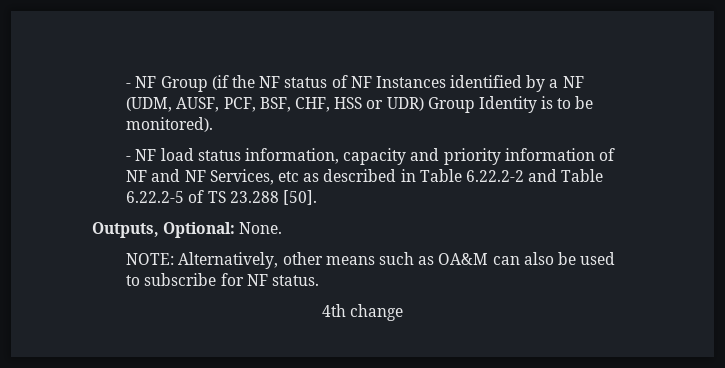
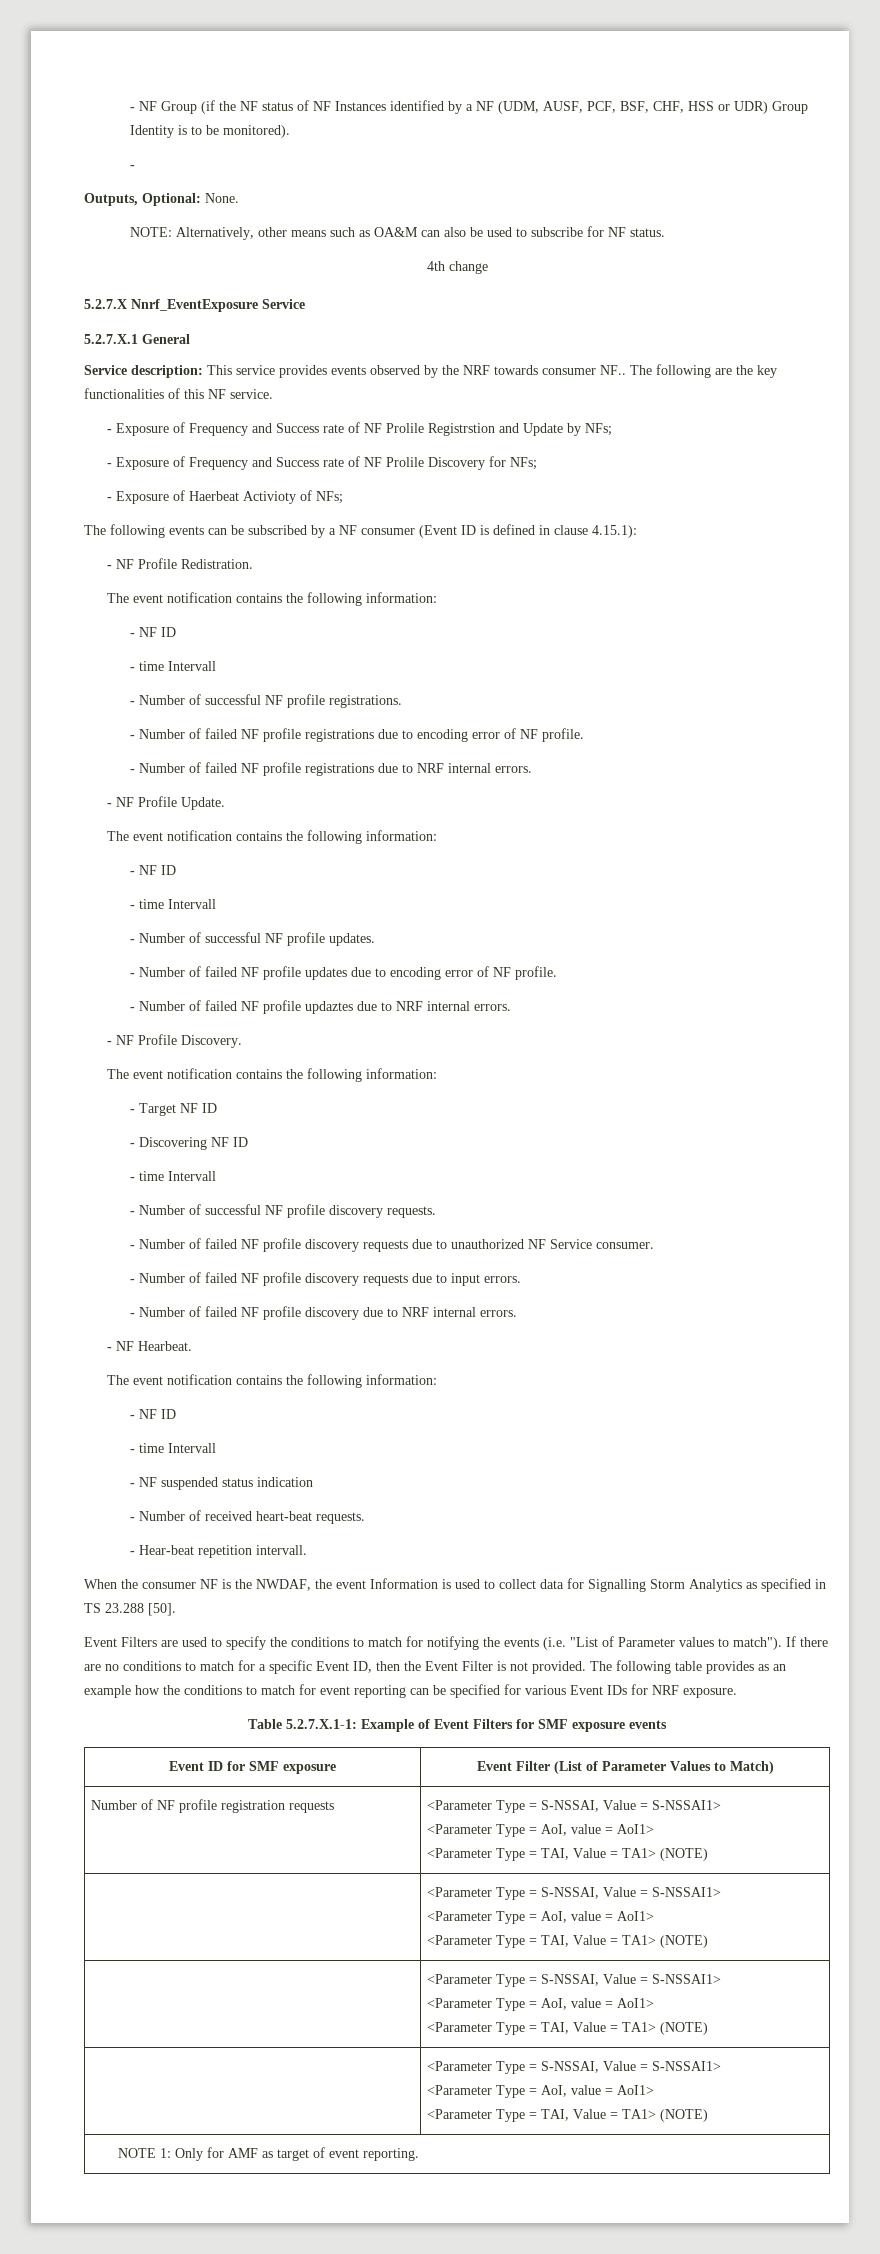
  - NF Group (if the NF status of NF Instances identified by a NF (UDM, AUSF, PCF, BSF, CHF, HSS or UDR) Group Identity is to be monitored).
- - NF load status information, capacity and priority information of NF and NF Services, etc as described in Table 6.22.2-2 and Table 6.22.2-5 of TS 23.288 [50].
+ -
+ 5.2.7.X Nnrf_EventExposure Service
+ 5.2.7.X.1 General
+ Service description: This service provides events observed by the NRF towards consumer NF.. The following are the key functionalities of this NF service.
+ - Exposure of Frequency and Success rate of NF Prolile Registrstion and Update by NFs;
+ - Exposure of Frequency and Success rate of NF Prolile Discovery for NFs;
+ - Exposure of Haerbeat Activioty of NFs;
+ The following events can be subscribed by a NF consumer (Event ID is defined in clause 4.15.1):
+ - NF Profile Redistration.
+ The event notification contains the following information:
+ - NF ID
+ - time Intervall
+ - Number of successful NF profile registrations.
+ - Number of failed NF profile registrations due to encoding error of NF profile.
+ - Number of failed NF profile registrations due to NRF internal errors.
+ - NF Profile Update.
+ The event notification contains the following information:
+ - NF ID
+ - time Intervall
+ - Number of successful NF profile updates.
+ - Number of failed NF profile updates due to encoding error of NF profile.
+ - Number of failed NF profile updaztes due to NRF internal errors.
+ - NF Profile Discovery.
+ The event notification contains the following information:
+ - Target NF ID
+ - Discovering NF ID
+ - time Intervall
+ - Number of successful NF profile discovery requests.
+ - Number of failed NF profile discovery requests due to unauthorized NF Service consumer.
+ - Number of failed NF profile discovery requests due to input errors.
+ - Number of failed NF profile discovery due to NRF internal errors.
+ - NF Hearbeat.
+ The event notification contains the following information:
+ - NF ID
+ - time Intervall
+ - NF suspended status indication
+ - Number of received heart-beat requests.
+ - Hear-beat repetition intervall.
+ When the consumer NF is the NWDAF, the event Information is used to collect data for Signalling Storm Analytics as specified in TS 23.288 [50].
+ Event Filters are used to specify the conditions to match for notifying the events (i.e. "List of Parameter values to match"). If there are no conditions to match for a specific Event ID, then the Event Filter is not provided. The following table provides as an example how the conditions to match for event reporting can be specified for various Event IDs for NRF exposure.
+ Table 5.2.7.X.1-1: Example of Event Filters for SMF exposure events
+ Event ID for SMF exposure | Event Filter (List of Parameter Values to Match)
+ Number of NF profile registration requests | <Parameter Type = S-NSSAI, Value = S-NSSAI1>
+ <Parameter Type = AoI, value = AoI1>
+ <Parameter Type = TAI, Value = TA1> (NOTE)
+ | <Parameter Type = S-NSSAI, Value = S-NSSAI1>
+ <Parameter Type = AoI, value = AoI1>
+ <Parameter Type = TAI, Value = TA1> (NOTE)
+ | <Parameter Type = S-NSSAI, Value = S-NSSAI1>
+ <Parameter Type = AoI, value = AoI1>
+ <Parameter Type = TAI, Value = TA1> (NOTE)
+ | <Parameter Type = S-NSSAI, Value = S-NSSAI1>
+ <Parameter Type = AoI, value = AoI1>
+ <Parameter Type = TAI, Value = TA1> (NOTE)
+ NOTE 1: Only for AMF as target of event reporting.

